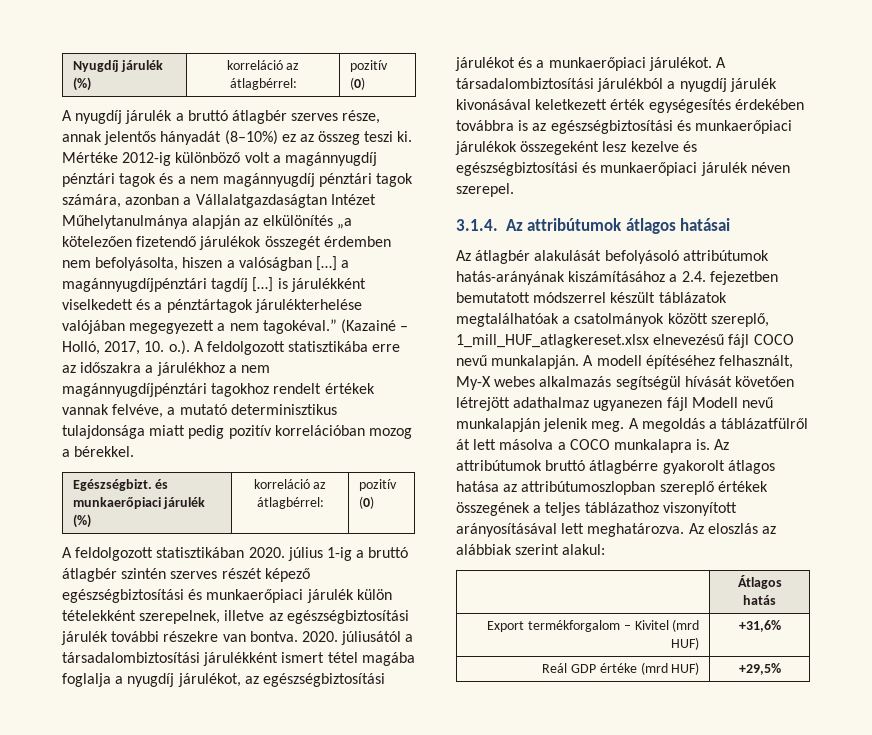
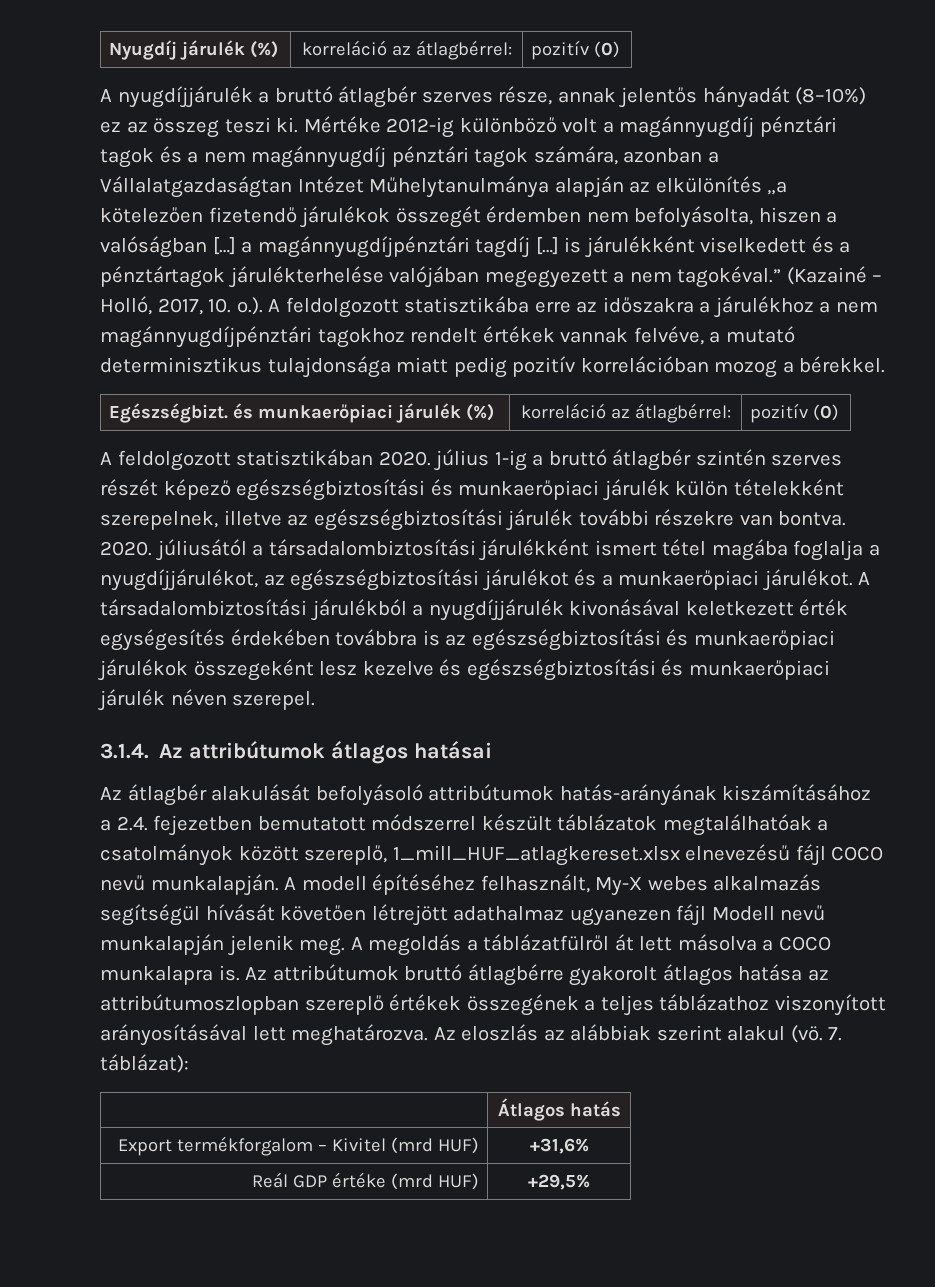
- A nyugdíj járulék a bruttó átlagbér szerves része, annak jelentős hányadát (8–10%) ez az összeg teszi ki.
+ A nyugdíjjárulék a bruttó átlagbér szerves része, annak jelentős hányadát (8–10%) ez az összeg teszi ki.
- 2020. júliusától a társadalombiztosítási járulékként ismert tétel magába foglalja a nyugdíj járulékot, az egészségbiztosítási járulékot és a munkaerőpiaci járulékot.
+ 2020. júliusától a társadalombiztosítási járulékként ismert tétel magába foglalja a nyugdíjjárulékot, az egészségbiztosítási járulékot és a munkaerőpiaci járulékot.
- A társadalombiztosítási járulékból a nyugdíj járulék kivonásával keletkezett érték egységesítés érdekében továbbra is az egészségbiztosítási és munkaerőpiaci járulékok összegeként lesz kezelve és egészségbiztosítási és munkaerőpiaci járulék néven szerepel.
+ A társadalombiztosítási járulékból a nyugdíjjárulék kivonásával keletkezett érték egységesítés érdekében továbbra is az egészségbiztosítási és munkaerőpiaci járulékok összegeként lesz kezelve és egészségbiztosítási és munkaerőpiaci járulék néven szerepel.
- Az eloszlás az alábbiak szerint alakul:
+ Az eloszlás az alábbiak szerint alakul (vö. 7. táblázat):

